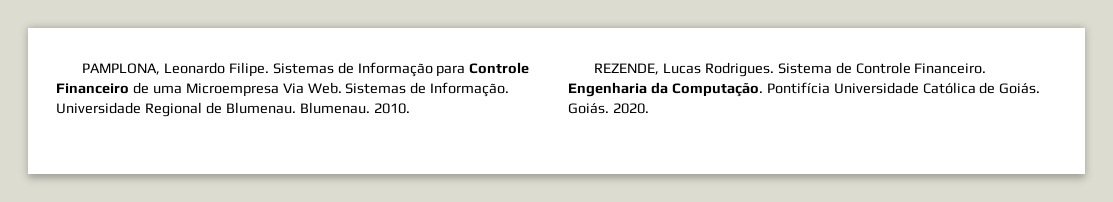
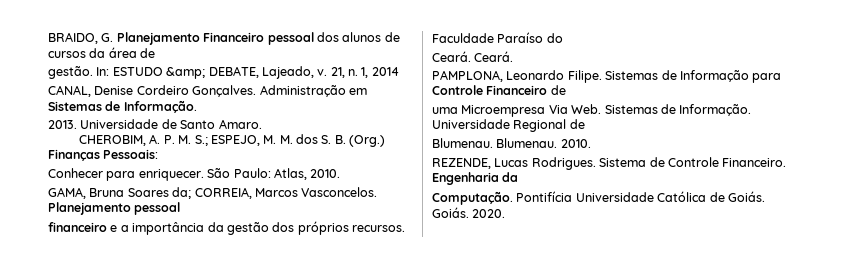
+ BRAIDO, G. Planejamento Financeiro pessoal dos alunos de cursos da área de
+ gestão. In: ESTUDO &amp; DEBATE, Lajeado, v. 21, n. 1, 2014
+ CANAL, Denise Cordeiro Gonçalves. Administração em Sistemas de Informação.
+ 2013. Universidade de Santo Amaro.
+ CHEROBIM, A. P. M. S.; ESPEJO, M. M. dos S. B. (Org.) Finanças Pessoais:
+ Conhecer para enriquecer. São Paulo: Atlas, 2010.
+ GAMA, Bruna Soares da; CORREIA, Marcos Vasconcelos. Planejamento pessoal
+ financeiro e a importância da gestão dos próprios recursos. Faculdade Paraíso do
+ Ceará. Ceará.
- Sistemas de Informação para Controle Financeiro de uma Microempresa Via Web. Sistemas de Informação.
+ Sistemas de Informação para Controle Financeiro de
+ uma Microempresa Via Web. Sistemas de Informação.
- Universidade Regional de Blumenau.
+ Universidade Regional de
+ Blumenau.
- Engenharia da Computação.
+ Engenharia da
+ Computação.

